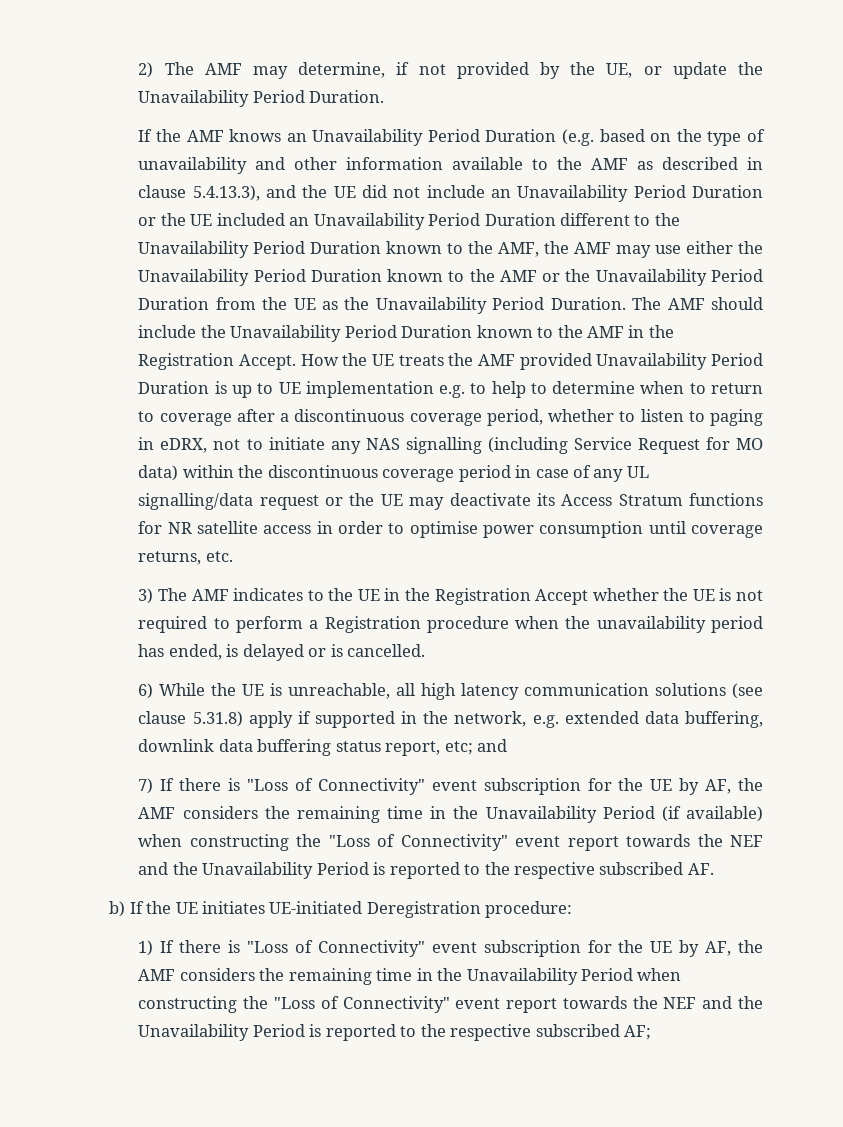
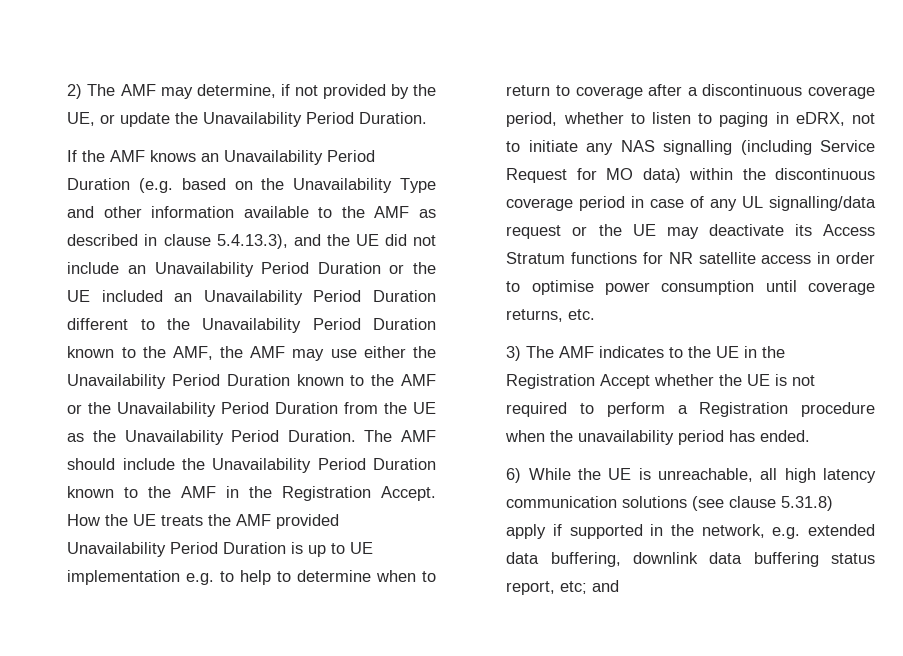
- If the AMF knows an Unavailability Period Duration (e.g. based on the type of unavailability and other information available to the AMF as described in clause 5.4.13.3), and the UE did not include an Unavailability Period Duration or the UE included an Unavailability Period Duration different to the Unavailability Period Duration known to the AMF, the AMF may use either the Unavailability Period Duration known to the AMF or the Unavailability Period Duration from the UE as the Unavailability Period Duration.
+ If the AMF knows an Unavailability Period Duration (e.g. based on the Unavailability Type and other information available to the AMF as described in clause 5.4.13.3), and the UE did not include an Unavailability Period Duration or the UE included an Unavailability Period Duration different to the Unavailability Period Duration known to the AMF, the AMF may use either the Unavailability Period Duration known to the AMF or the Unavailability Period Duration from the UE as the Unavailability Period Duration.
- 3) The AMF indicates to the UE in the Registration Accept whether the UE is not required to perform a Registration procedure when the unavailability period has ended, is delayed or is cancelled.
+ 3) The AMF indicates to the UE in the Registration Accept whether the UE is not required to perform a Registration procedure when the unavailability period has ended.
- 7) If there is "Loss of Connectivity" event subscription for the UE by AF, the AMF considers the remaining time in the Unavailability Period (if available) when constructing the "Loss of Connectivity" event report towards the NEF and the Unavailability Period is reported to the respective subscribed AF.
- b) If the UE initiates UE-initiated Deregistration procedure:
- 1) If there is "Loss of Connectivity" event subscription for the UE by AF, the AMF considers the remaining time in the Unavailability Period when constructing the "Loss of Connectivity" event report towards the NEF and the Unavailability Period is reported to the respective subscribed AF;

